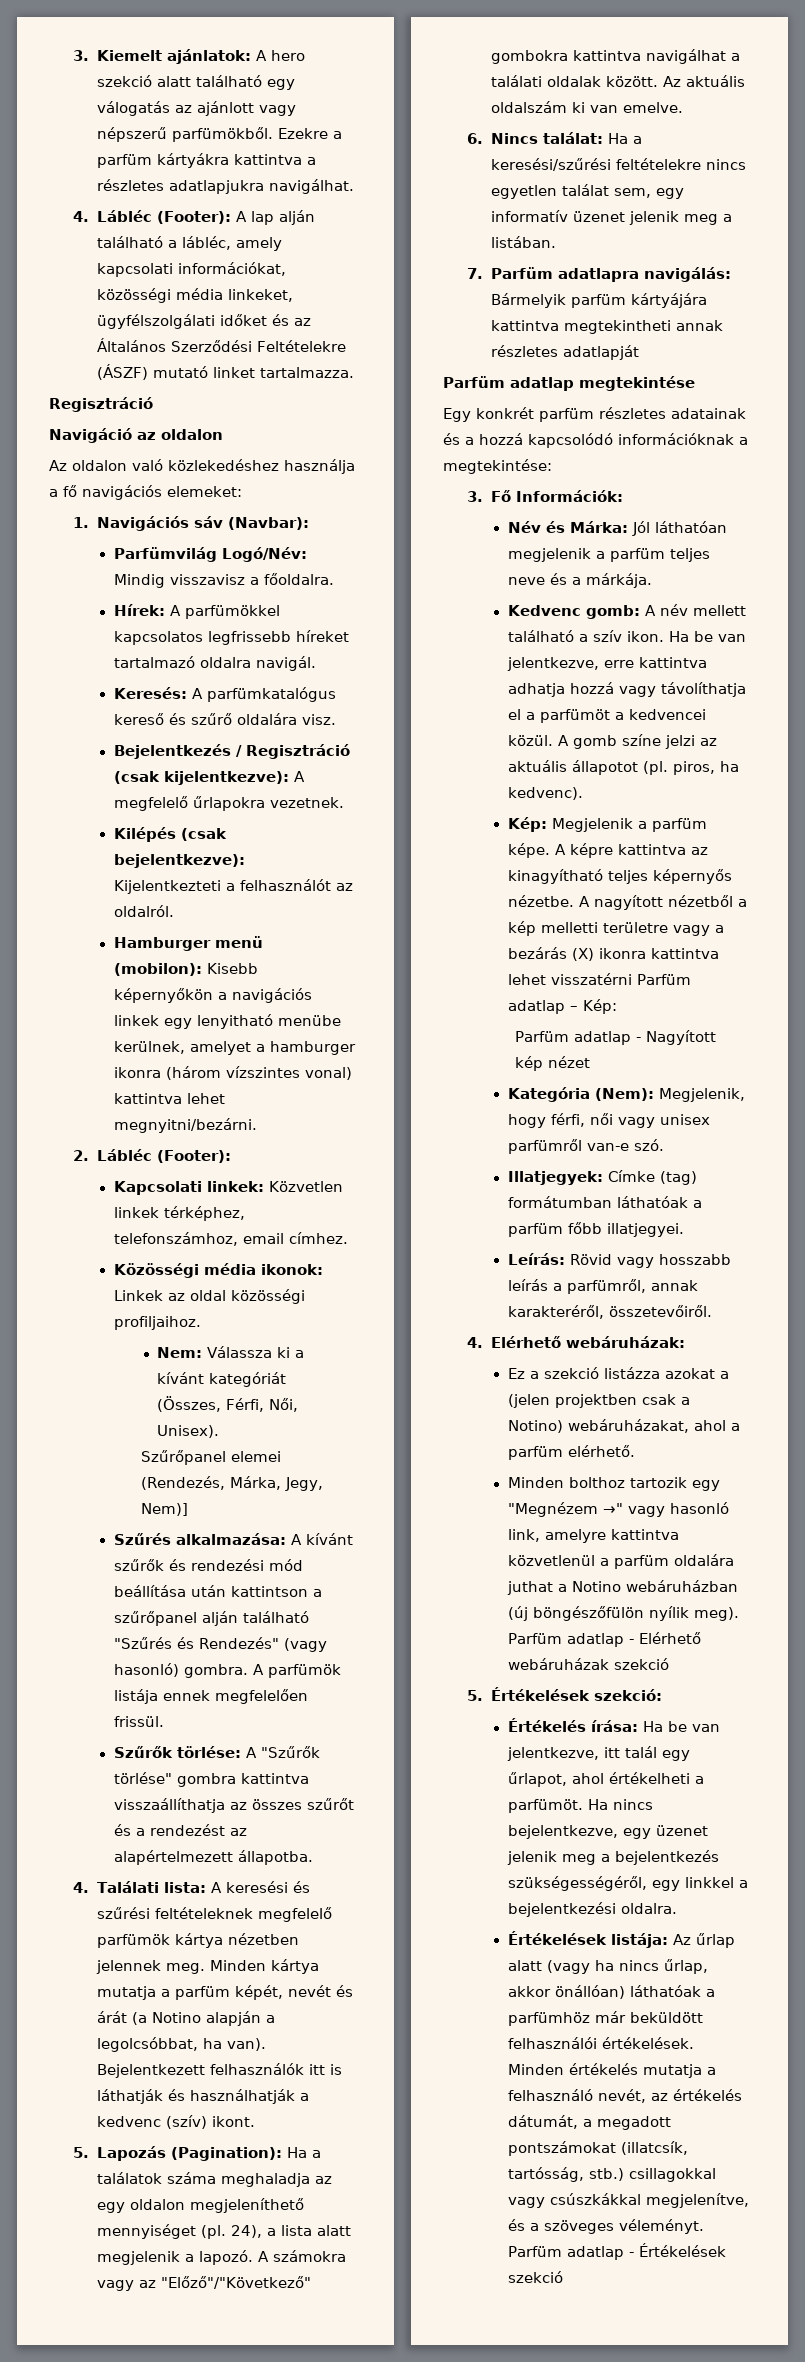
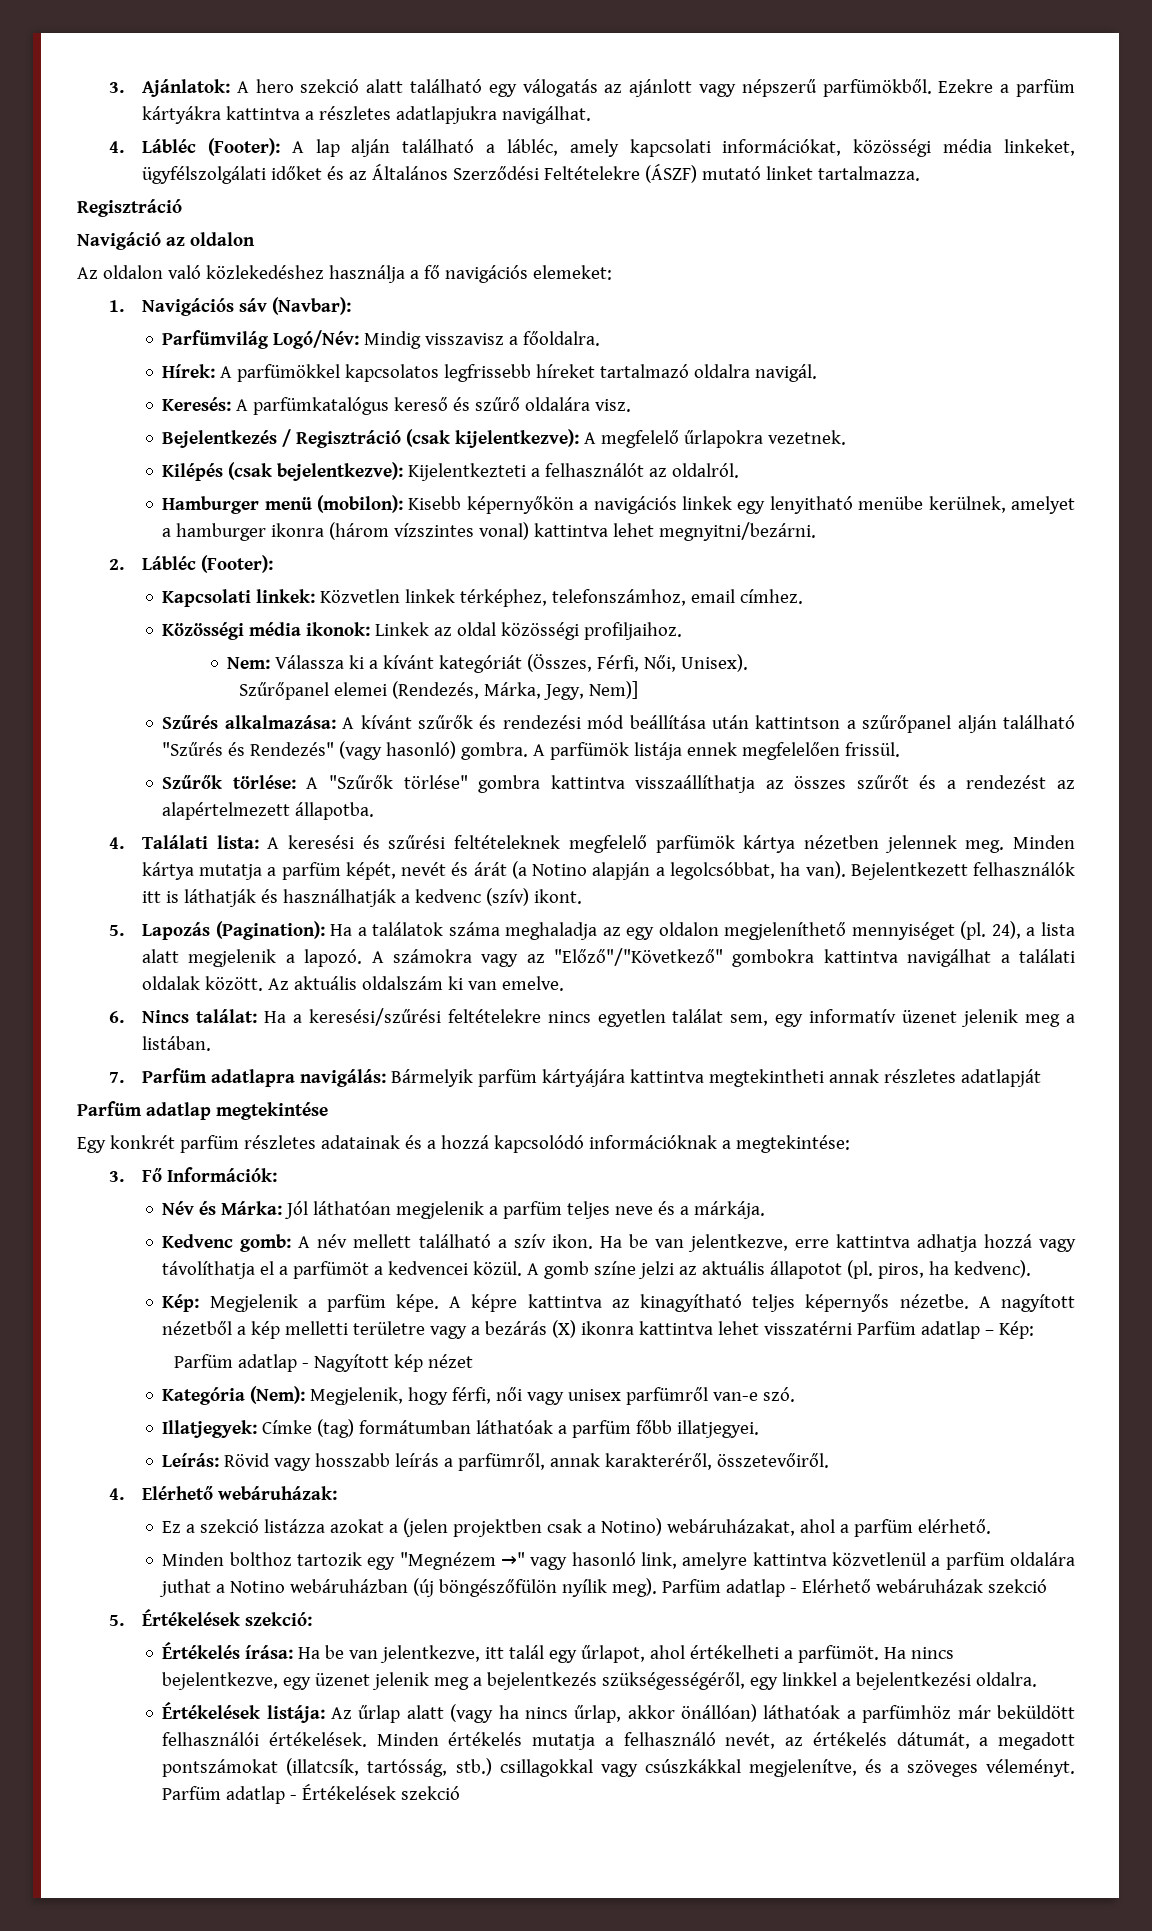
- 3. Kiemelt ajánlatok: A hero szekció alatt található egy válogatás az ajánlott vagy népszerű parfümökből.
+ 3. Ajánlatok: A hero szekció alatt található egy válogatás az ajánlott vagy népszerű parfümökből.

